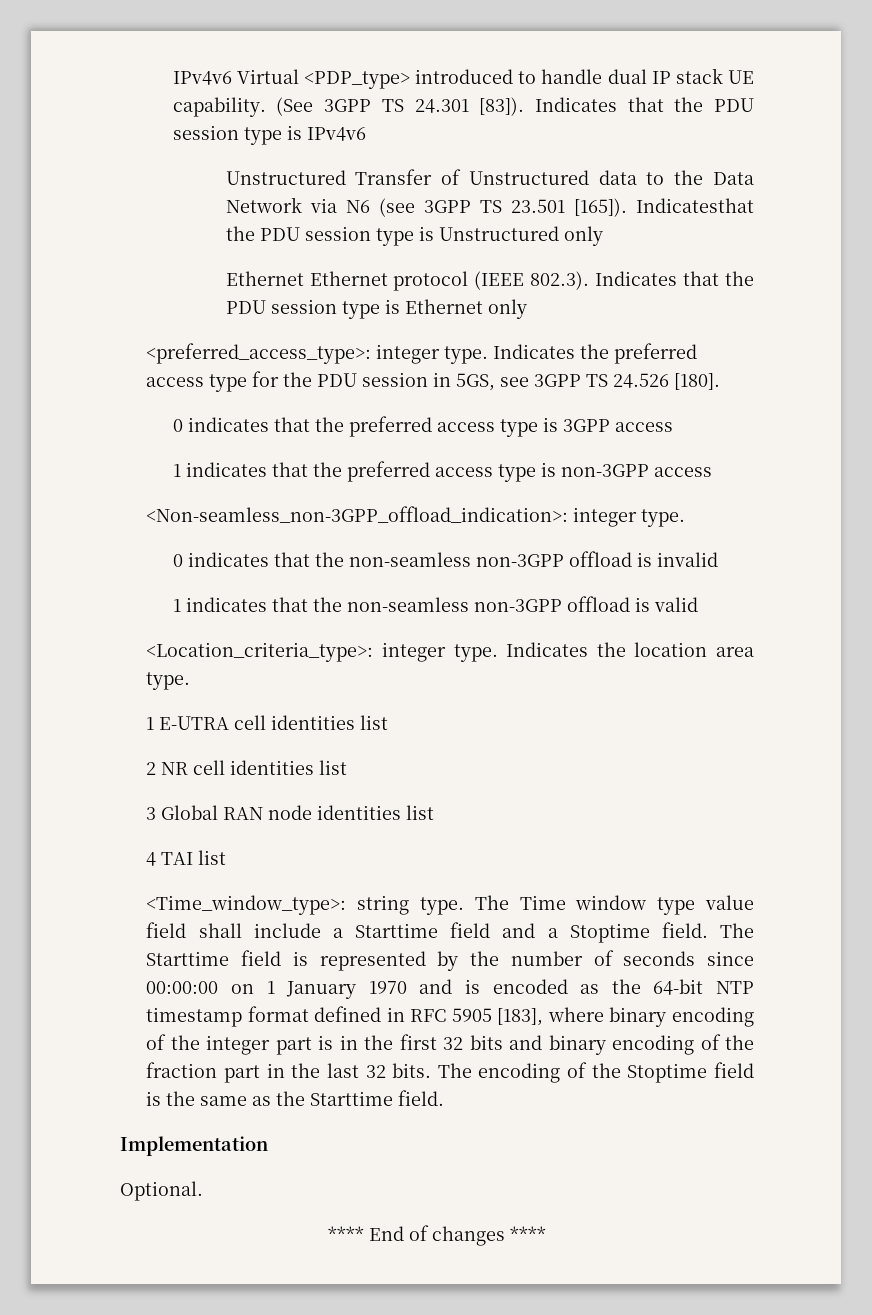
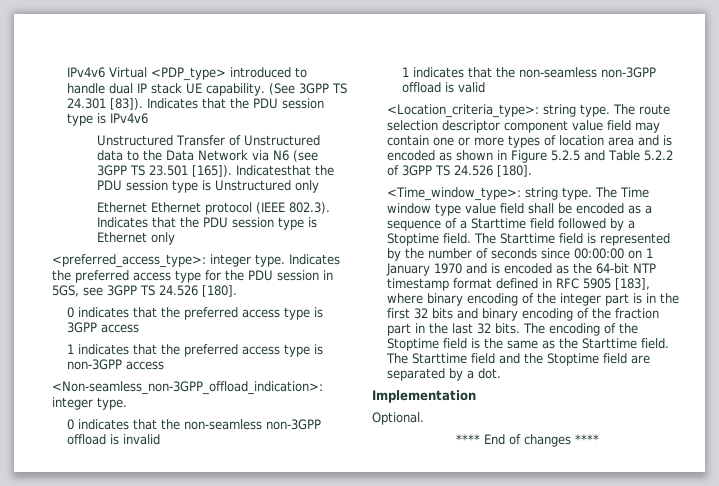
- <Location_criteria_type>: integer type. Indicates the location area type.
- 1 E-UTRA cell identities list
- 2 NR cell identities list
- 3 Global RAN node identities list
- 4 TAI list
+ <Location_criteria_type>: string type. The route selection descriptor component value field may contain one or more types of location area and is encoded as shown in Figure 5.2.5 and Table 5.2.2 of 3GPP TS 24.526 [180].
- The Time window type value field shall include a Starttime field and a Stoptime field.
+ The Time window type value field shall be encoded as a sequence of a Starttime field followed by a Stoptime field.
+ The Starttime field and the Stoptime field are separated by a dot.

